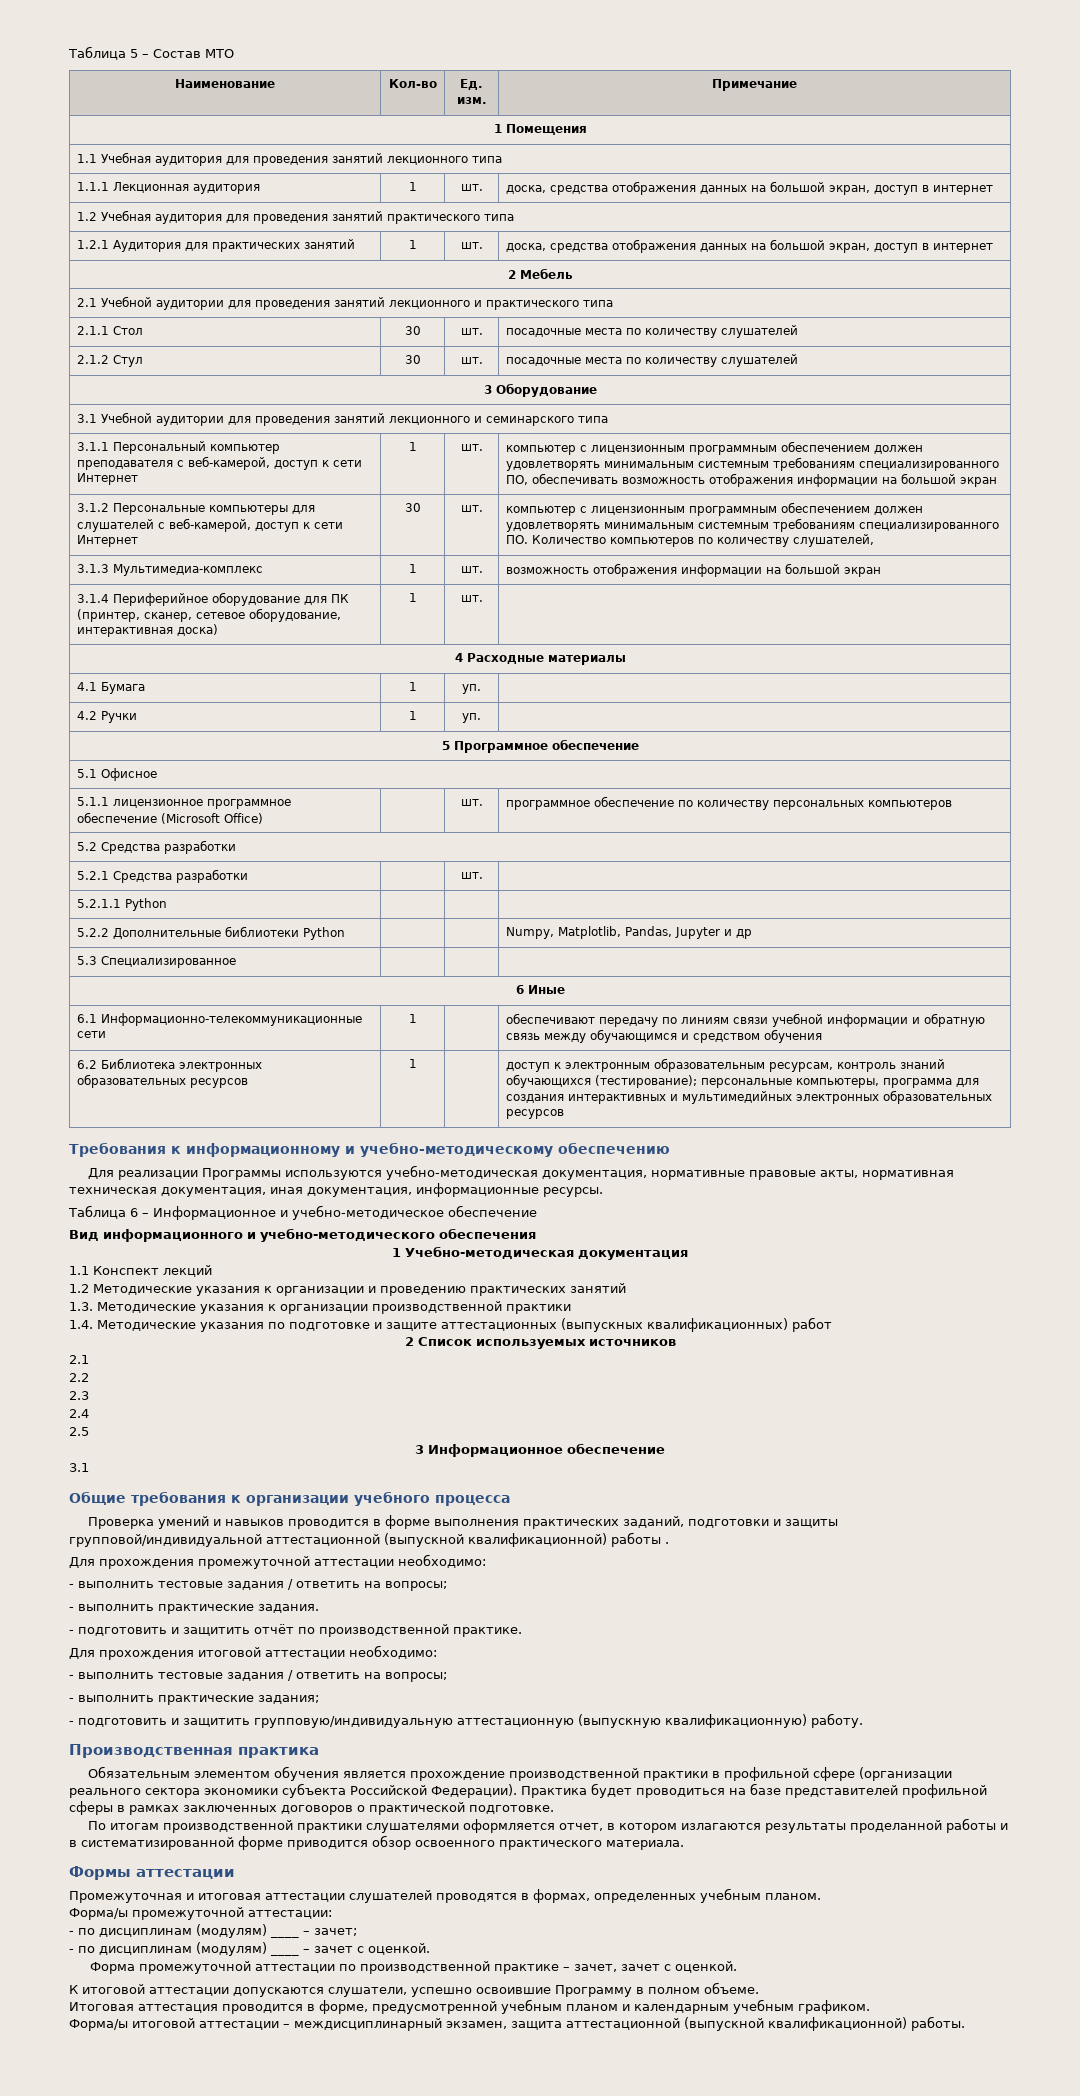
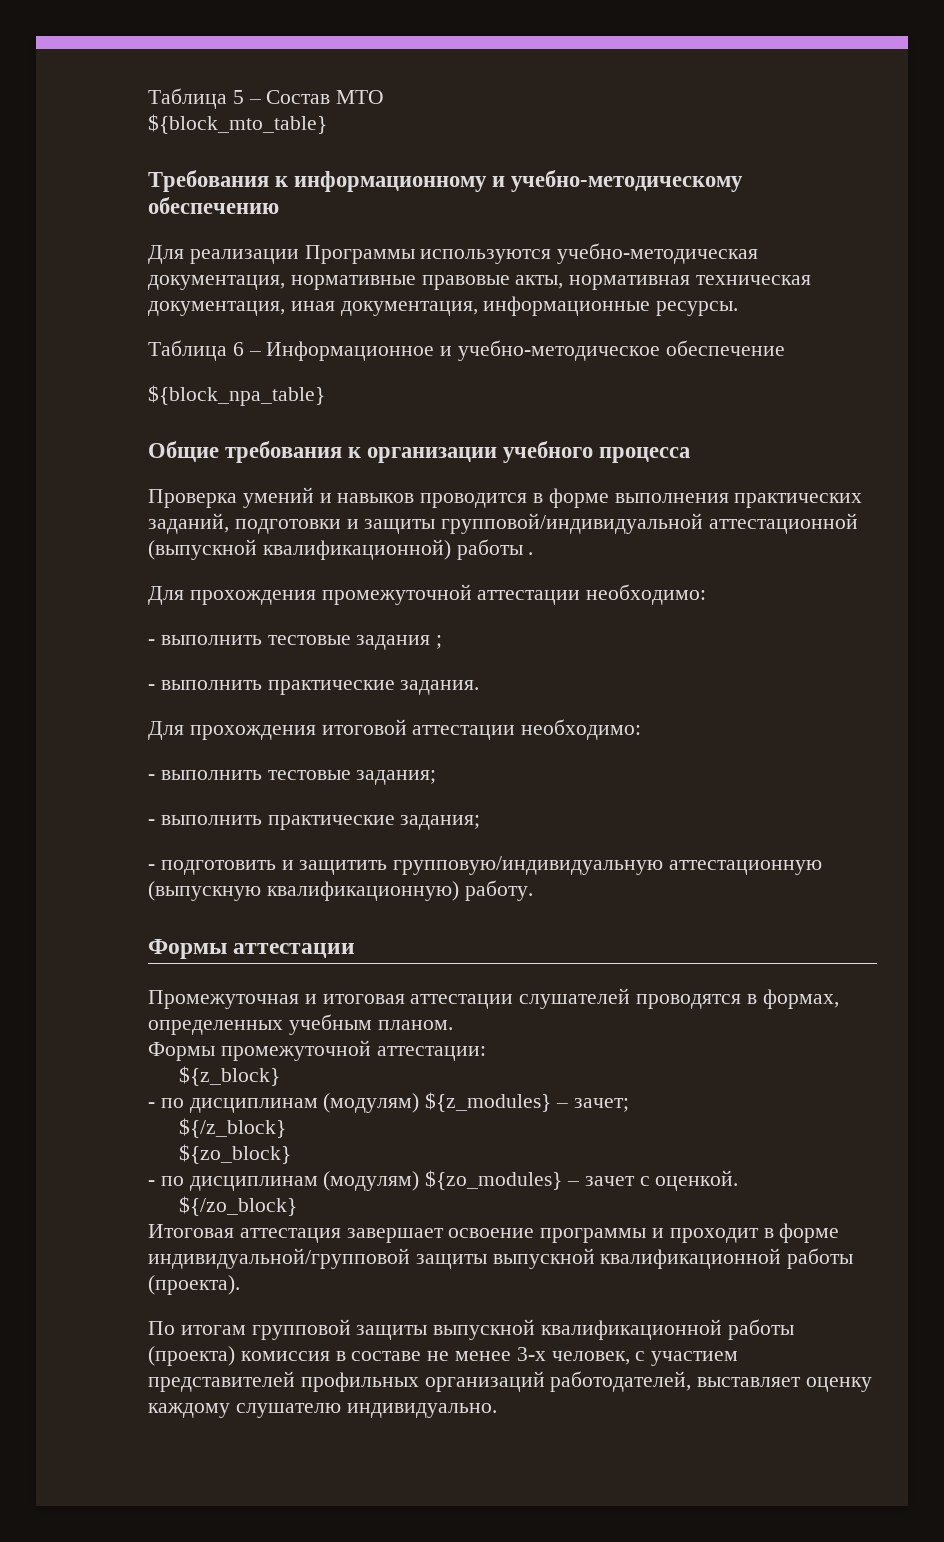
- Наименование | Кол-во | Ед. изм. | Примечание
- 1 Помещения
- 1.1 Учебная аудитория для проведения занятий лекционного типа
- 1.1.1 Лекционная аудитория | 1 | шт. | доска, средства отображения данных на большой экран, доступ в интернет
- 1.2 Учебная аудитория для проведения занятий практического типа
- 1.2.1 Аудитория для практических занятий | 1 | шт. | доска, средства отображения данных на большой экран, доступ в интернет
- 2 Мебель
- 2.1 Учебной аудитории для проведения занятий лекционного и практического типа
- 2.1.1 Стол | 30 | шт. | посадочные места по количеству слушателей
- 2.1.2 Стул | 30 | шт. | посадочные места по количеству слушателей
- 3 Оборудование
- 3.1 Учебной аудитории для проведения занятий лекционного и семинарского типа
- 3.1.1 Персональный компьютер преподавателя с веб-камерой, доступ к сети Интернет | 1 | шт. | компьютер с лицензионным программным обеспечением должен удовлетворять минимальным системным требованиям специализированного ПО, обеспечивать возможность отображения информации на большой экран
- 3.1.2 Персональные компьютеры для слушателей с веб-камерой, доступ к сети Интернет | 30 | шт. | компьютер с лицензионным программным обеспечением должен удовлетворять минимальным системным требованиям специализированного ПО. Количество компьютеров по количеству слушателей,
- 3.1.3 Мультимедиа-комплекс | 1 | шт. | возможность отображения информации на большой экран
- 3.1.4 Периферийное оборудование для ПК (принтер, сканер, сетевое оборудование, интерактивная доска) | 1 | шт. |
- 4 Расходные материалы
- 4.1 Бумага | 1 | уп. |
- 4.2 Ручки | 1 | уп. |
- 5 Программное обеспечение
- 5.1 Офисное
- 5.1.1 лицензионное программное обеспечение (Microsoft Office) | | шт. | программное обеспечение по количеству персональных компьютеров
- 5.2 Средства разработки
- 5.2.1 Средства разработки | | шт. |
- 5.2.1.1 Python | | |
- 5.2.2 Дополнительные библиотеки Python | | | Numpy, Matplotlib, Pandas, Jupyter и др
- 5.3 Специализированное | | |
- 6 Иные
- 6.1 Информационно-телекоммуникационные сети | 1 | | обеспечивают передачу по линиям связи учебной информации и обратную связь между обучающимся и средством обучения
- 6.2 Библиотека электронных образовательных ресурсов | 1 | | доступ к электронным образовательным ресурсам, контроль знаний обучающихся (тестирование); персональные компьютеры, программа для создания интерактивных и мультимедийных электронных образовательных ресурсов
+ ${block_mto_table}
- Вид информационного и учебно-методического обеспечения
- 1 Учебно-методическая документация
- 1.1 Конспект лекций
- 1.2 Методические указания к организации и проведению практических занятий
- 1.3. Методические указания к организации производственной практики
- 1.4. Методические указания по подготовке и защите аттестационных (выпускных квалификационных) работ
- 2 Список используемых источников
- 2.1
- 2.2
- 2.3
- 2.4
- 2.5
- 3 Информационное обеспечение
- 3.1
+ ${block_npa_table}
  Для прохождения промежуточной аттестации необходимо:
- - выполнить тестовые задания / ответить на вопросы;
+ - выполнить тестовые задания ;
- - подготовить и защитить отчёт по производственной практике.
  Для прохождения итоговой аттестации необходимо:
- - выполнить тестовые задания / ответить на вопросы;
+ - выполнить тестовые задания;
- Производственная практика
- Обязательным элементом обучения является прохождение производственной практики в профильной сфере (организации реального сектора экономики субъекта Российской Федерации). Практика будет проводиться на базе представителей профильной сферы в рамках заключенных договоров о практической подготовке.
- По итогам производственной практики слушателями оформляется отчет, в котором излагаются результаты проделанной работы и в систематизированной форме приводится обзор освоенного практического материала.
- Форма/ы промежуточной аттестации:
+ Формы промежуточной аттестации:
- - по дисциплинам (модулям) ____ – зачет;
+ ${z_block}
+ - по дисциплинам (модулям) ${z_modules} – зачет;
- - по дисциплинам (модулям) ____ – зачет с оценкой.
+ ${/z_block}
+ ${zo_block}
+ - по дисциплинам (модулям) ${zo_modules} – зачет с оценкой.
- Форма промежуточной аттестации по производственной практике – зачет, зачет с оценкой.
- К итоговой аттестации допускаются слушатели, успешно освоившие Программу в полном объеме.
- Итоговая аттестация проводится в форме, предусмотренной учебным планом и календарным учебным графиком.
- Форма/ы итоговой аттестации – междисциплинарный экзамен, защита аттестационной (выпускной квалификационной) работы.
+ ${/zo_block}
+ Итоговая аттестация завершает освоение программы и проходит в форме индивидуальной/групповой защиты выпускной квалификационной работы (проекта).
+ По итогам групповой защиты выпускной квалификационной работы (проекта) комиссия в составе не менее 3-х человек, с участием представителей профильных организаций работодателей, выставляет оценку каждому слушателю индивидуально.

